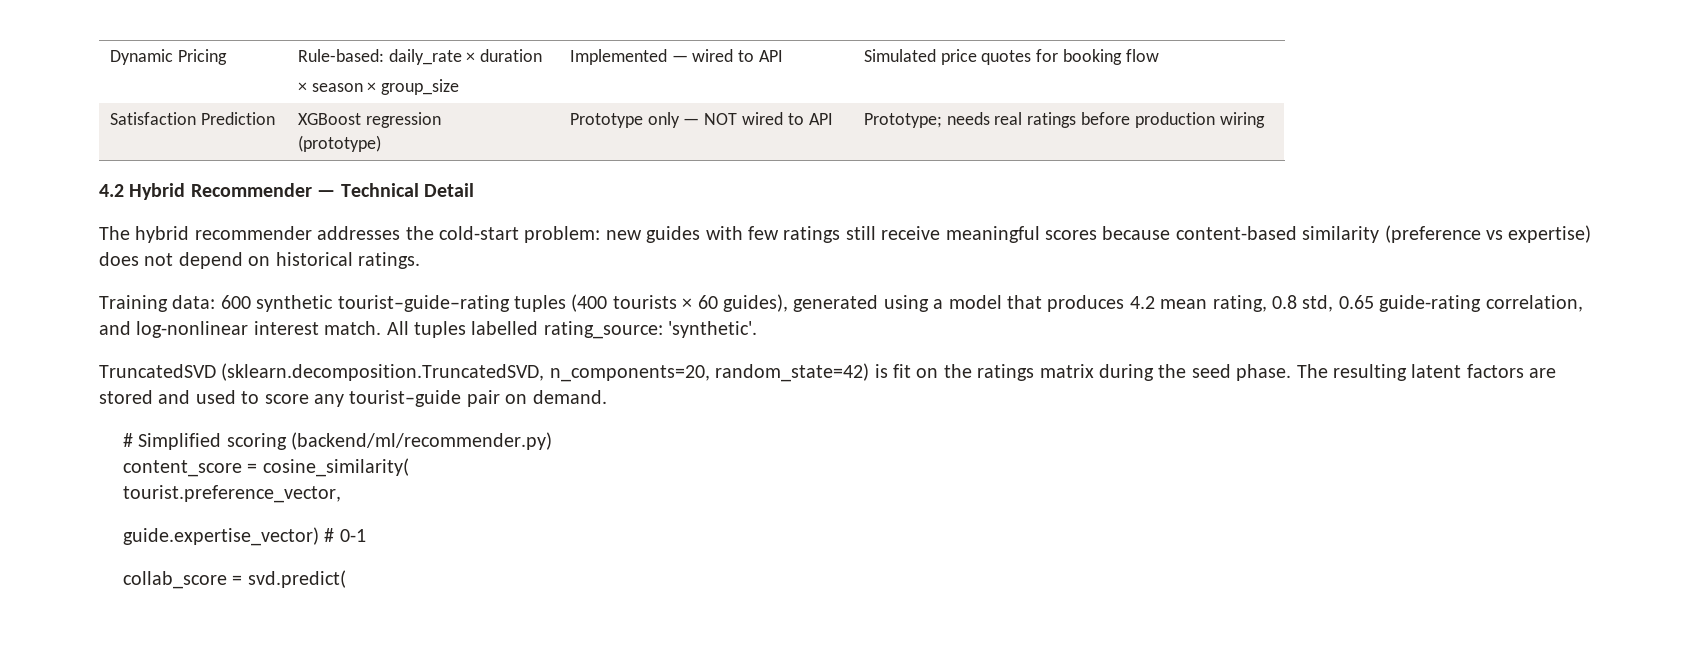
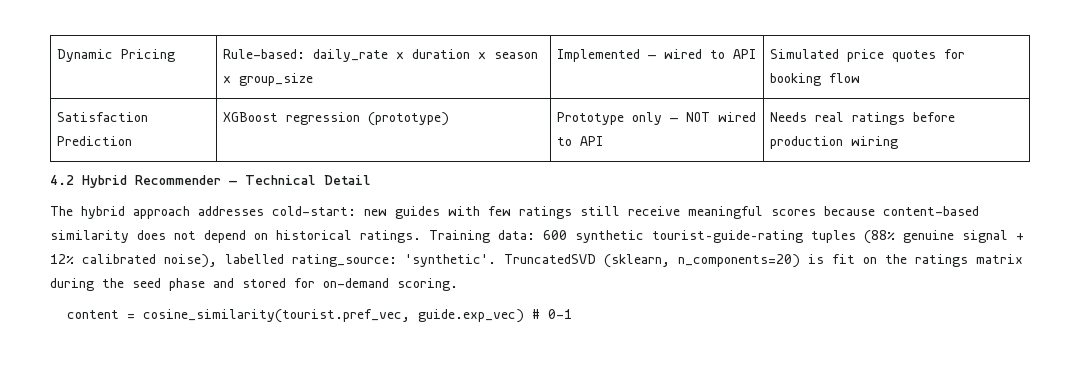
- Dynamic Pricing | Rule-based: daily_rate × duration
- × season × group_size | Implemented — wired to API | Simulated price quotes for booking flow
+ Dynamic Pricing | Rule-based: daily_rate × duration × season × group_size | Implemented — wired to API | Simulated price quotes for booking flow
- Satisfaction Prediction | XGBoost regression
- (prototype) | Prototype only — NOT wired to API | Prototype; needs real ratings before production wiring
+ Satisfaction Prediction | XGBoost regression (prototype) | Prototype only — NOT wired to API | Needs real ratings before production wiring
- The hybrid recommender addresses the cold-start problem: new guides with few ratings still receive meaningful scores because content-based similarity (preference vs expertise) does not depend on historical ratings.
- Training data: 600 synthetic tourist–guide–rating tuples (400 tourists × 60 guides), generated using a model that produces 4.2 mean rating, 0.8 std, 0.65 guide-rating correlation, and log-nonlinear interest match. All tuples labelled rating_source: 'synthetic'.
- TruncatedSVD (sklearn.decomposition.TruncatedSVD, n_components=20, random_state=42) is fit on the ratings matrix during the seed phase. The resulting latent factors are stored and used to score any tourist–guide pair on demand.
- # Simplified scoring (backend/ml/recommender.py)
- content_score = cosine_similarity(
- tourist.preference_vector,
- guide.expertise_vector) # 0-1
+ The hybrid approach addresses cold-start: new guides with few ratings still receive meaningful scores because content-based similarity does not depend on historical ratings. Training data: 600 synthetic tourist–guide–rating tuples (88% genuine signal + 12% calibrated noise), labelled rating_source: 'synthetic'. TruncatedSVD (sklearn, n_components=20) is fit on the ratings matrix during the seed phase and stored for on-demand scoring.
+ content = cosine_similarity(tourist.pref_vec, guide.exp_vec) # 0-1
- collab_score = svd.predict(

